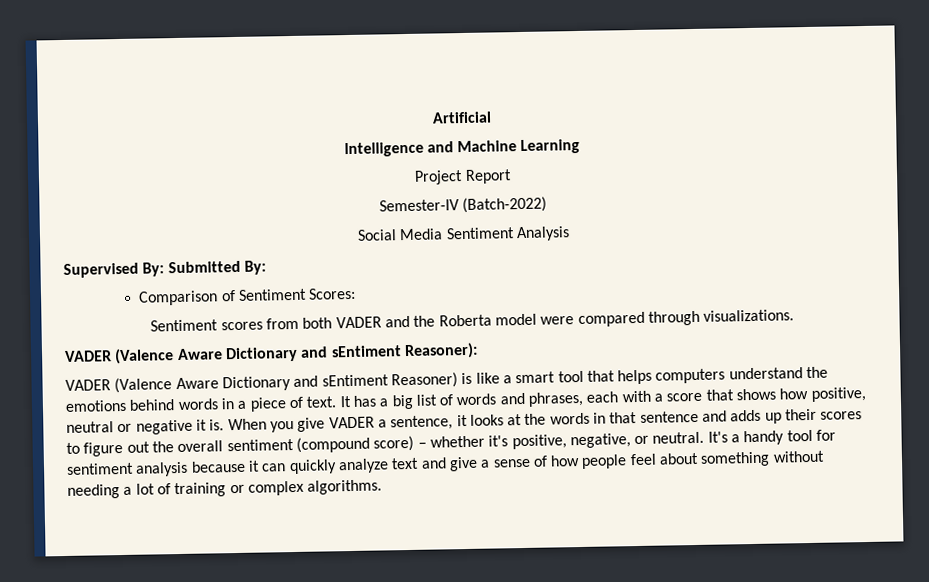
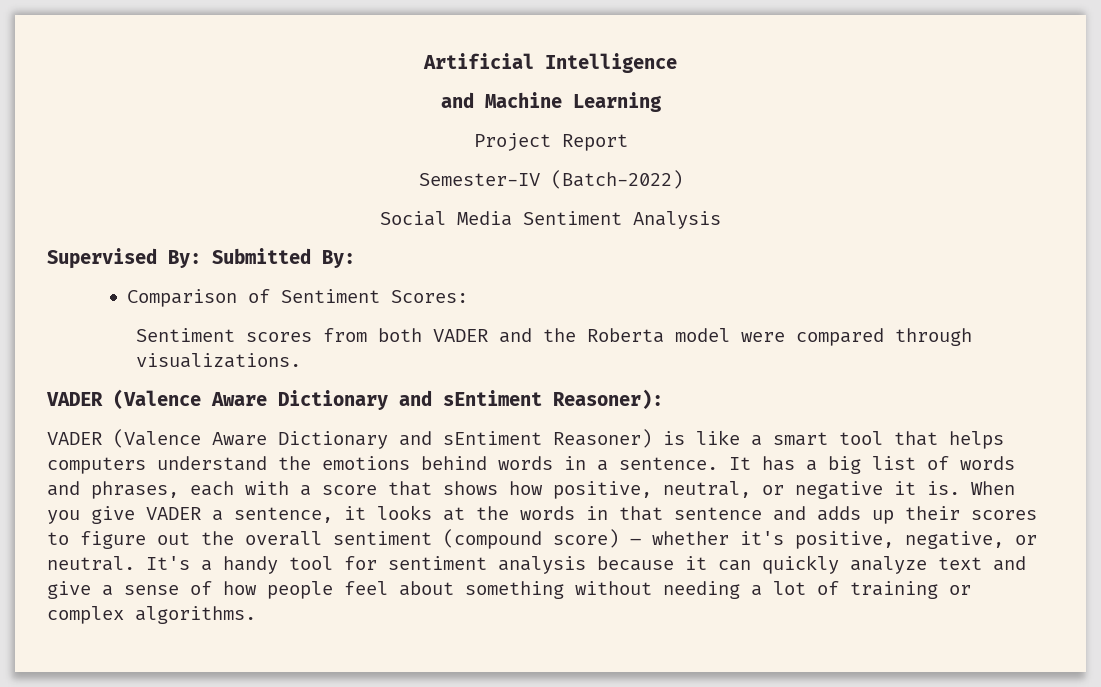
- Artificial
- Intelligence and Machine Learning
+ Artificial Intelligence
+ and Machine Learning
- VADER (Valence Aware Dictionary and sEntiment Reasoner) is like a smart tool that helps computers understand the emotions behind words in a piece of text.
+ VADER (Valence Aware Dictionary and sEntiment Reasoner) is like a smart tool that helps computers understand the emotions behind words in a sentence.
- It has a big list of words and phrases, each with a score that shows how positive, neutral or negative it is.
+ It has a big list of words and phrases, each with a score that shows how positive, neutral, or negative it is.

